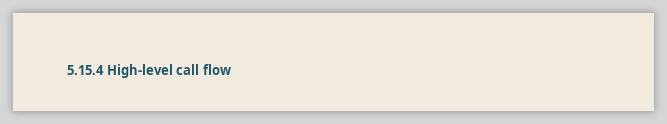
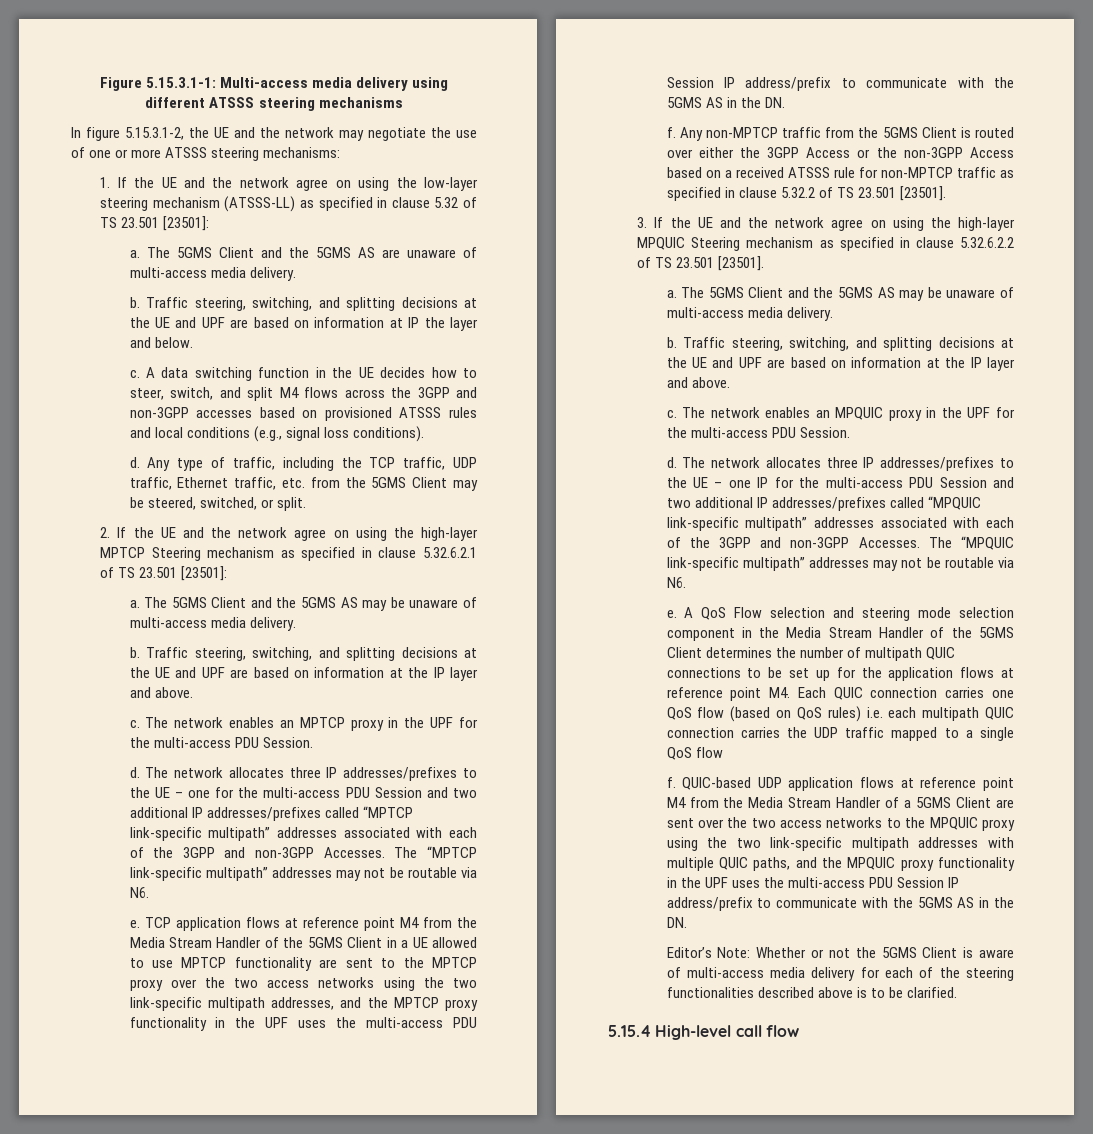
+ Figure 5.15.3.1-1: Multi-access media delivery using different ATSSS steering mechanisms
+ In figure 5.15.3.1-2, the UE and the network may negotiate the use of one or more ATSSS steering mechanisms:
+ 1. If the UE and the network agree on using the low-layer steering mechanism (ATSSS-LL) as specified in clause 5.32 of TS 23.501 [23501]:
+ a. The 5GMS Client and the 5GMS AS are unaware of multi-access media delivery.
+ b. Traffic steering, switching, and splitting decisions at the UE and UPF are based on information at IP the layer and below.
+ c. A data switching function in the UE decides how to steer, switch, and split M4 flows across the 3GPP and non-3GPP accesses based on provisioned ATSSS rules and local conditions (e.g., signal loss conditions).
+ d. Any type of traffic, including the TCP traffic, UDP traffic, Ethernet traffic, etc. from the 5GMS Client may be steered, switched, or split.
+ 2. If the UE and the network agree on using the high-layer MPTCP Steering mechanism as specified in clause 5.32.6.2.1 of TS 23.501 [23501]:
+ a. The 5GMS Client and the 5GMS AS may be unaware of multi-access media delivery.
+ b. Traffic steering, switching, and splitting decisions at the UE and UPF are based on information at the IP layer and above.
+ c. The network enables an MPTCP proxy in the UPF for the multi-access PDU Session.
+ d. The network allocates three IP addresses/prefixes to the UE – one for the multi-access PDU Session and two additional IP addresses/prefixes called “MPTCP link-specific multipath” addresses associated with each of the 3GPP and non-3GPP Accesses. The “MPTCP link-specific multipath” addresses may not be routable via N6.
+ e. TCP application flows at reference point M4 from the Media Stream Handler of the 5GMS Client in a UE allowed to use MPTCP functionality are sent to the MPTCP proxy over the two access networks using the two link-specific multipath addresses, and the MPTCP proxy functionality in the UPF uses the multi-access PDU Session IP address/prefix to communicate with the 5GMS AS in the DN.
+ f. Any non-MPTCP traffic from the 5GMS Client is routed over either the 3GPP Access or the non-3GPP Access based on a received ATSSS rule for non-MPTCP traffic as specified in clause 5.32.2 of TS 23.501 [23501].
+ 3. If the UE and the network agree on using the high-layer MPQUIC Steering mechanism as specified in clause 5.32.6.2.2 of TS 23.501 [23501].
+ a. The 5GMS Client and the 5GMS AS may be unaware of multi-access media delivery.
+ b. Traffic steering, switching, and splitting decisions at the UE and UPF are based on information at the IP layer and above.
+ c. The network enables an MPQUIC proxy in the UPF for the multi-access PDU Session.
+ d. The network allocates three IP addresses/prefixes to the UE – one IP for the multi-access PDU Session and two additional IP addresses/prefixes called “MPQUIC link-specific multipath” addresses associated with each of the 3GPP and non-3GPP Accesses. The “MPQUIC link-specific multipath” addresses may not be routable via N6.
+ e. A QoS Flow selection and steering mode selection component in the Media Stream Handler of the 5GMS Client determines the number of multipath QUIC connections to be set up for the application flows at reference point M4. Each QUIC connection carries one QoS flow (based on QoS rules) i.e. each multipath QUIC connection carries the UDP traffic mapped to a single QoS flow
+ f. QUIC-based UDP application flows at reference point M4 from the Media Stream Handler of a 5GMS Client are sent over the two access networks to the MPQUIC proxy using the two link-specific multipath addresses with multiple QUIC paths, and the MPQUIC proxy functionality in the UPF uses the multi-access PDU Session IP address/prefix to communicate with the 5GMS AS in the DN.
+ Editor’s Note: Whether or not the 5GMS Client is aware of multi-access media delivery for each of the steering functionalities described above is to be clarified.

